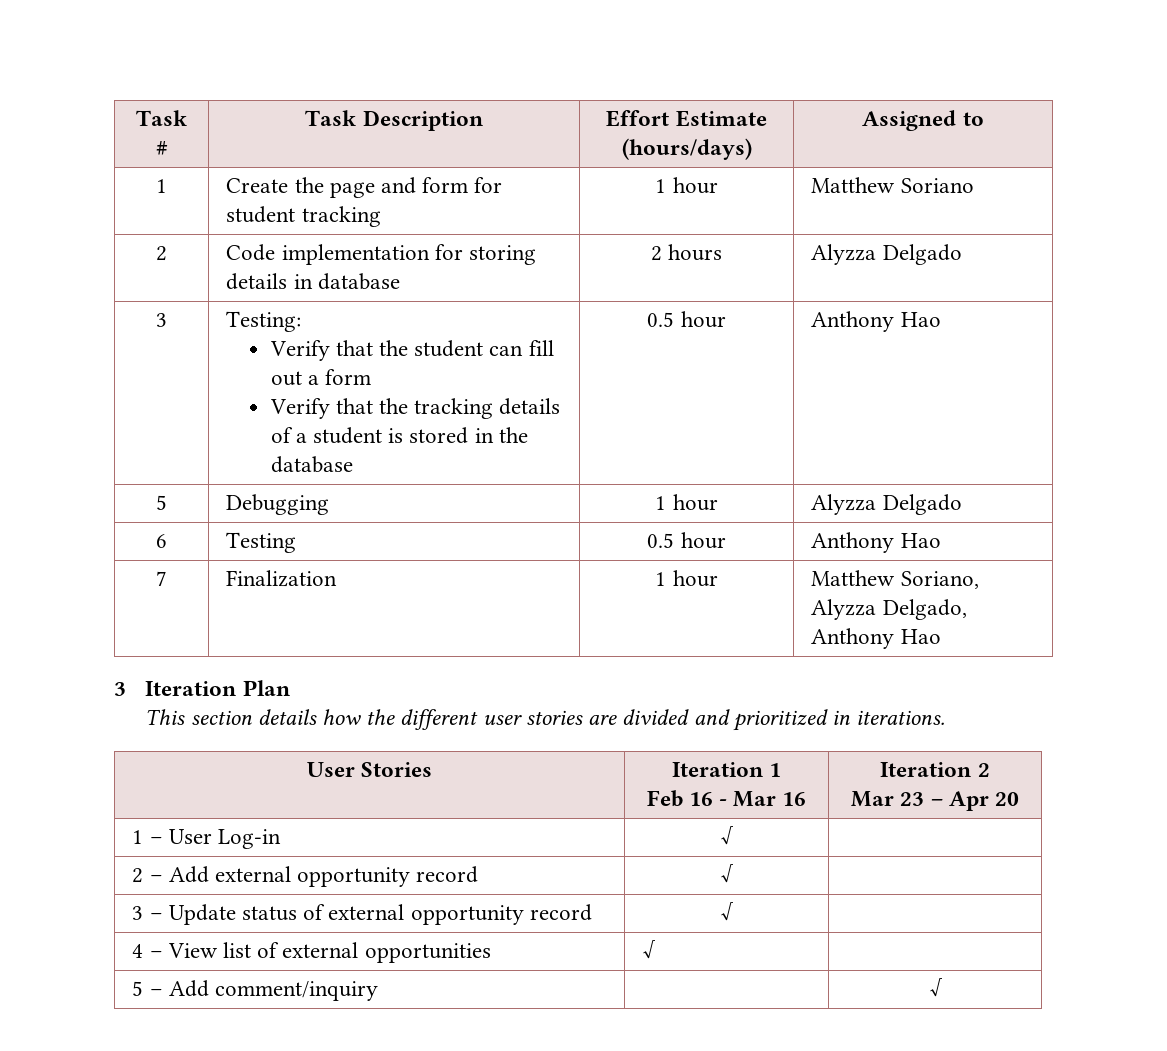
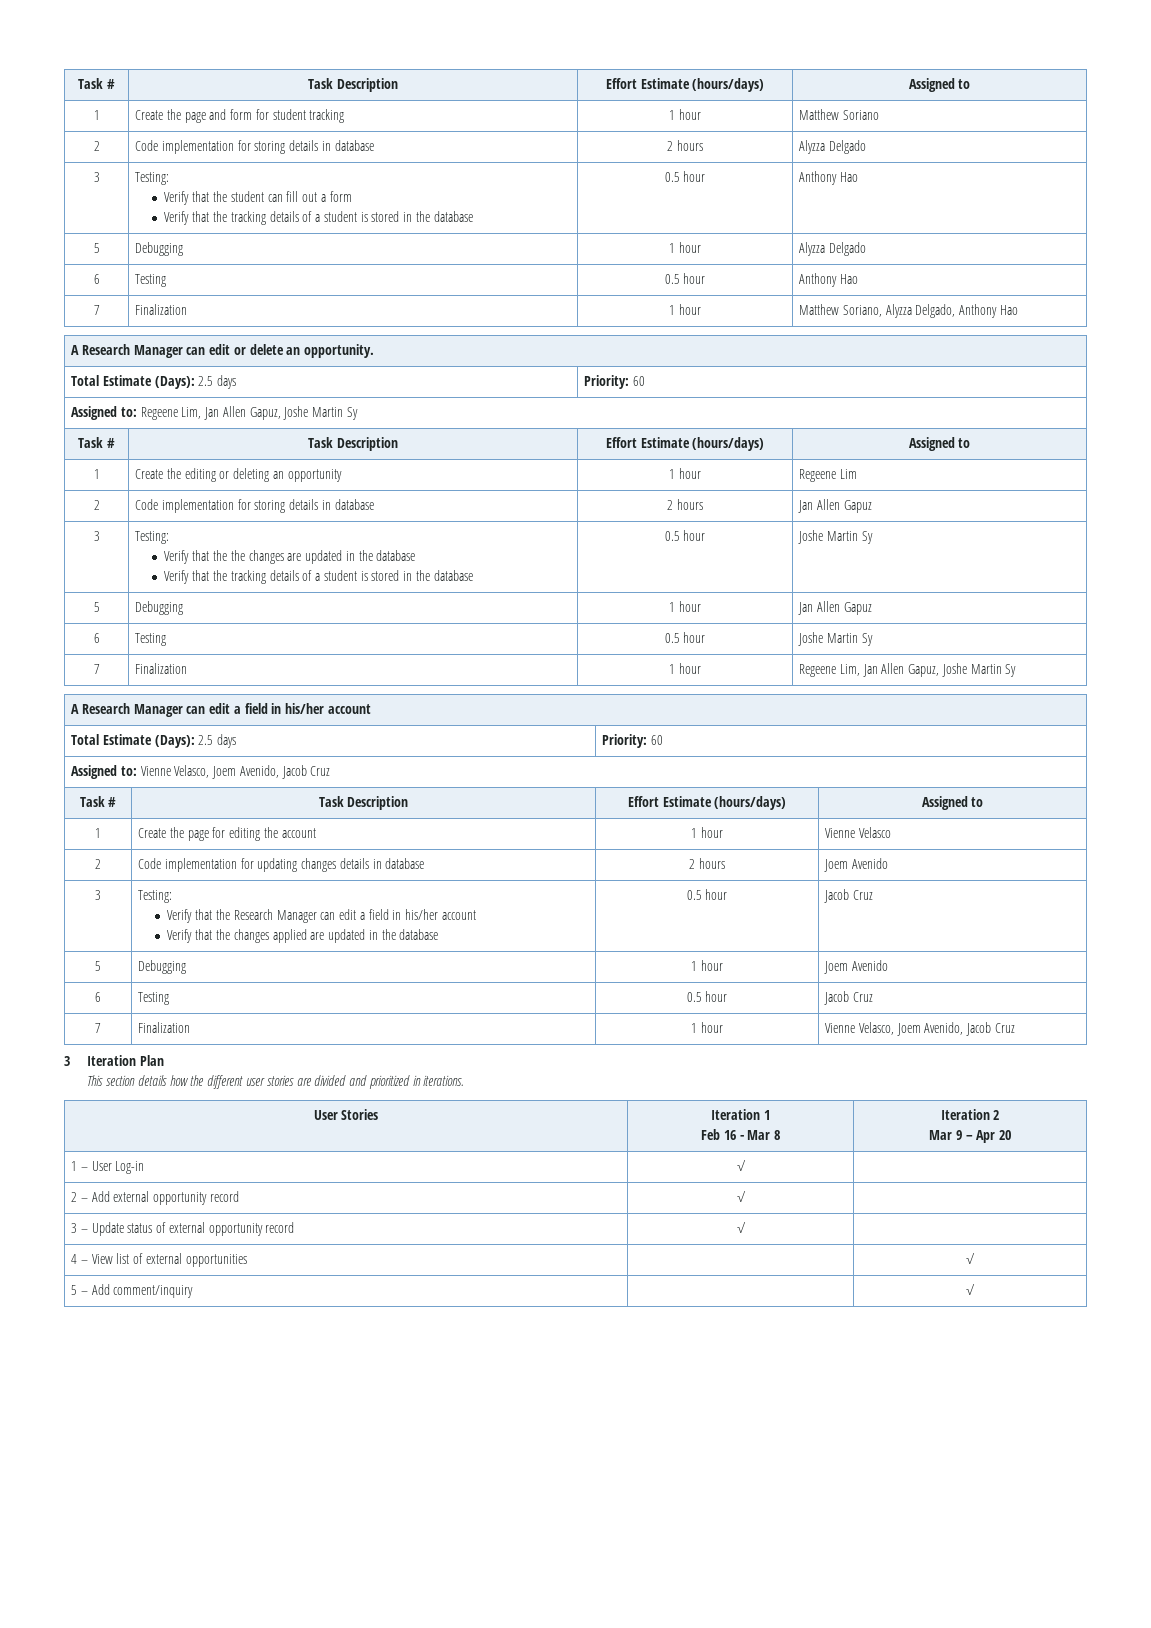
+ A Research Manager can edit or delete an opportunity.
+ Total Estimate (Days): 2.5 days | Priority: 60
+ Assigned to: Regeene Lim, Jan Allen Gapuz, Joshe Martin Sy
+ Task # | Task Description | Effort Estimate (hours/days) | Assigned to
+ 1 | Create the editing or deleting an opportunity | 1 hour | Regeene Lim
+ 2 | Code implementation for storing details in database | 2 hours | Jan Allen Gapuz
+ 3 | Testing:
+ Verify that the the changes are updated in the database
+ Verify that the tracking details of a student is stored in the database | 0.5 hour | Joshe Martin Sy
+ 5 | Debugging | 1 hour | Jan Allen Gapuz
+ 6 | Testing | 0.5 hour | Joshe Martin Sy
+ 7 | Finalization | 1 hour | Regeene Lim, Jan Allen Gapuz, Joshe Martin Sy
+ A Research Manager can edit a field in his/her account
+ Total Estimate (Days): 2.5 days | Priority: 60
+ Assigned to: Vienne Velasco, Joem Avenido, Jacob Cruz
+ Task # | Task Description | Effort Estimate (hours/days) | Assigned to
+ 1 | Create the page for editing the account | 1 hour | Vienne Velasco
+ 2 | Code implementation for updating changes details in database | 2 hours | Joem Avenido
+ 3 | Testing:
+ Verify that the Research Manager can edit a field in his/her account
+ Verify that the changes applied are updated in the database | 0.5 hour | Jacob Cruz
+ 5 | Debugging | 1 hour | Joem Avenido
+ 6 | Testing | 0.5 hour | Jacob Cruz
+ 7 | Finalization | 1 hour | Vienne Velasco, Joem Avenido, Jacob Cruz
  User Stories | Iteration 1
- Feb 16 - Mar 16 | Iteration 2
- Mar 23 – Apr 20
+ Feb 16 - Mar 8 | Iteration 2
+ Mar 9 – Apr 20
- 4 – View list of external opportunities | √ |
+ 4 – View list of external opportunities | | √

